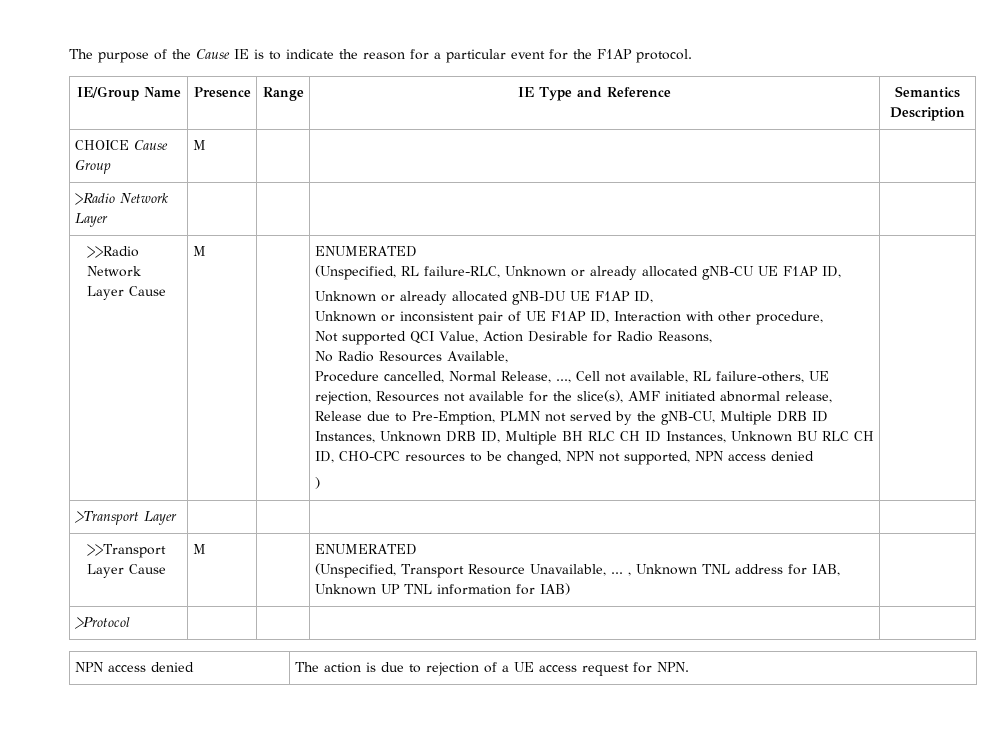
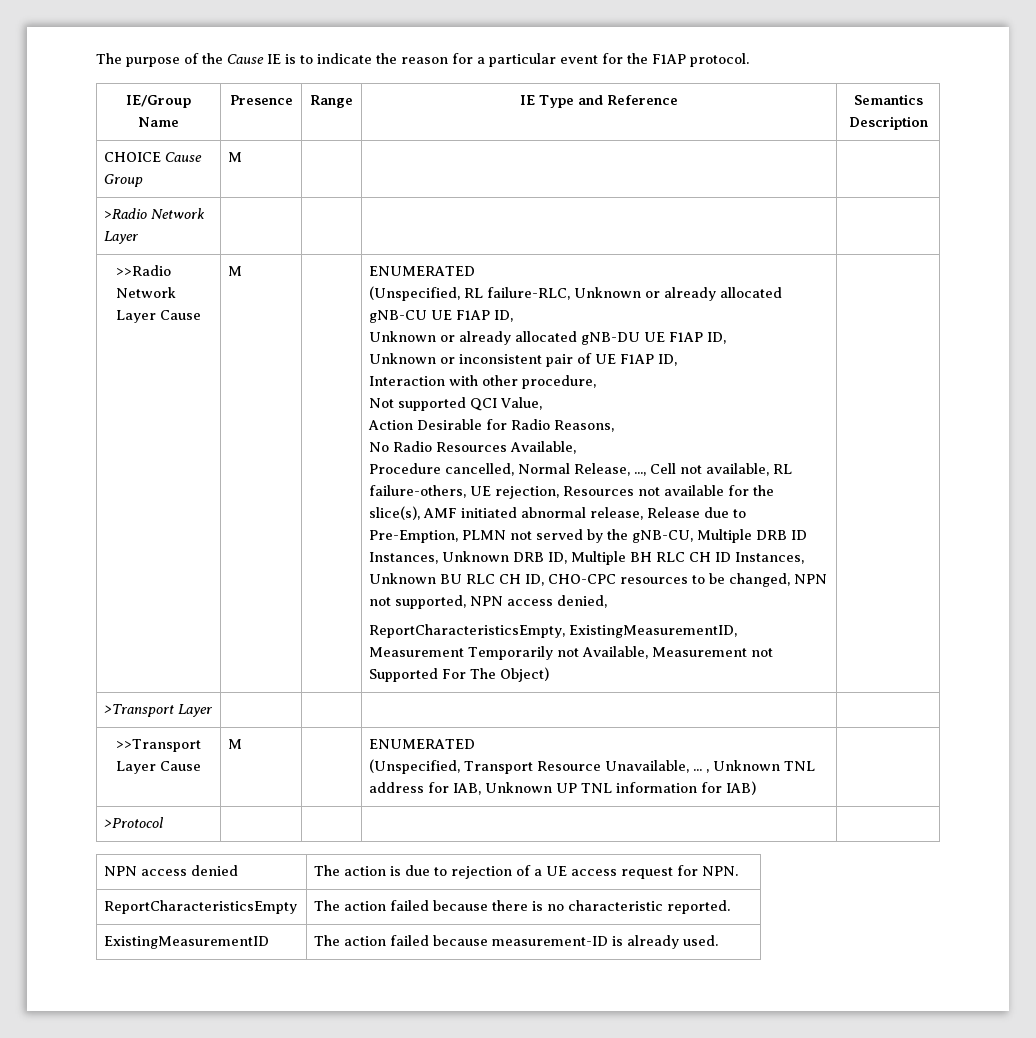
- Unknown or inconsistent pair of UE F1AP ID, Interaction with other procedure,
+ Unknown or inconsistent pair of UE F1AP ID,
+ Interaction with other procedure,
- Not supported QCI Value, Action Desirable for Radio Reasons,
+ Not supported QCI Value,
+ Action Desirable for Radio Reasons,
- Procedure cancelled, Normal Release, ..., Cell not available, RL failure-others, UE rejection, Resources not available for the slice(s), AMF initiated abnormal release, Release due to Pre-Emption, PLMN not served by the gNB-CU, Multiple DRB ID Instances, Unknown DRB ID, Multiple BH RLC CH ID Instances, Unknown BU RLC CH ID, CHO-CPC resources to be changed, NPN not supported, NPN access denied
- )
+ Procedure cancelled, Normal Release, ..., Cell not available, RL failure-others, UE rejection, Resources not available for the slice(s), AMF initiated abnormal release, Release due to Pre-Emption, PLMN not served by the gNB-CU, Multiple DRB ID Instances, Unknown DRB ID, Multiple BH RLC CH ID Instances, Unknown BU RLC CH ID, CHO-CPC resources to be changed, NPN not supported, NPN access denied,
+ ReportCharacteristicsEmpty, ExistingMeasurementID, Measurement Temporarily not Available, Measurement not Supported For The Object)
+ ReportCharacteristicsEmpty | The action failed because there is no characteristic reported.
+ ExistingMeasurementID | The action failed because measurement-ID is already used.

